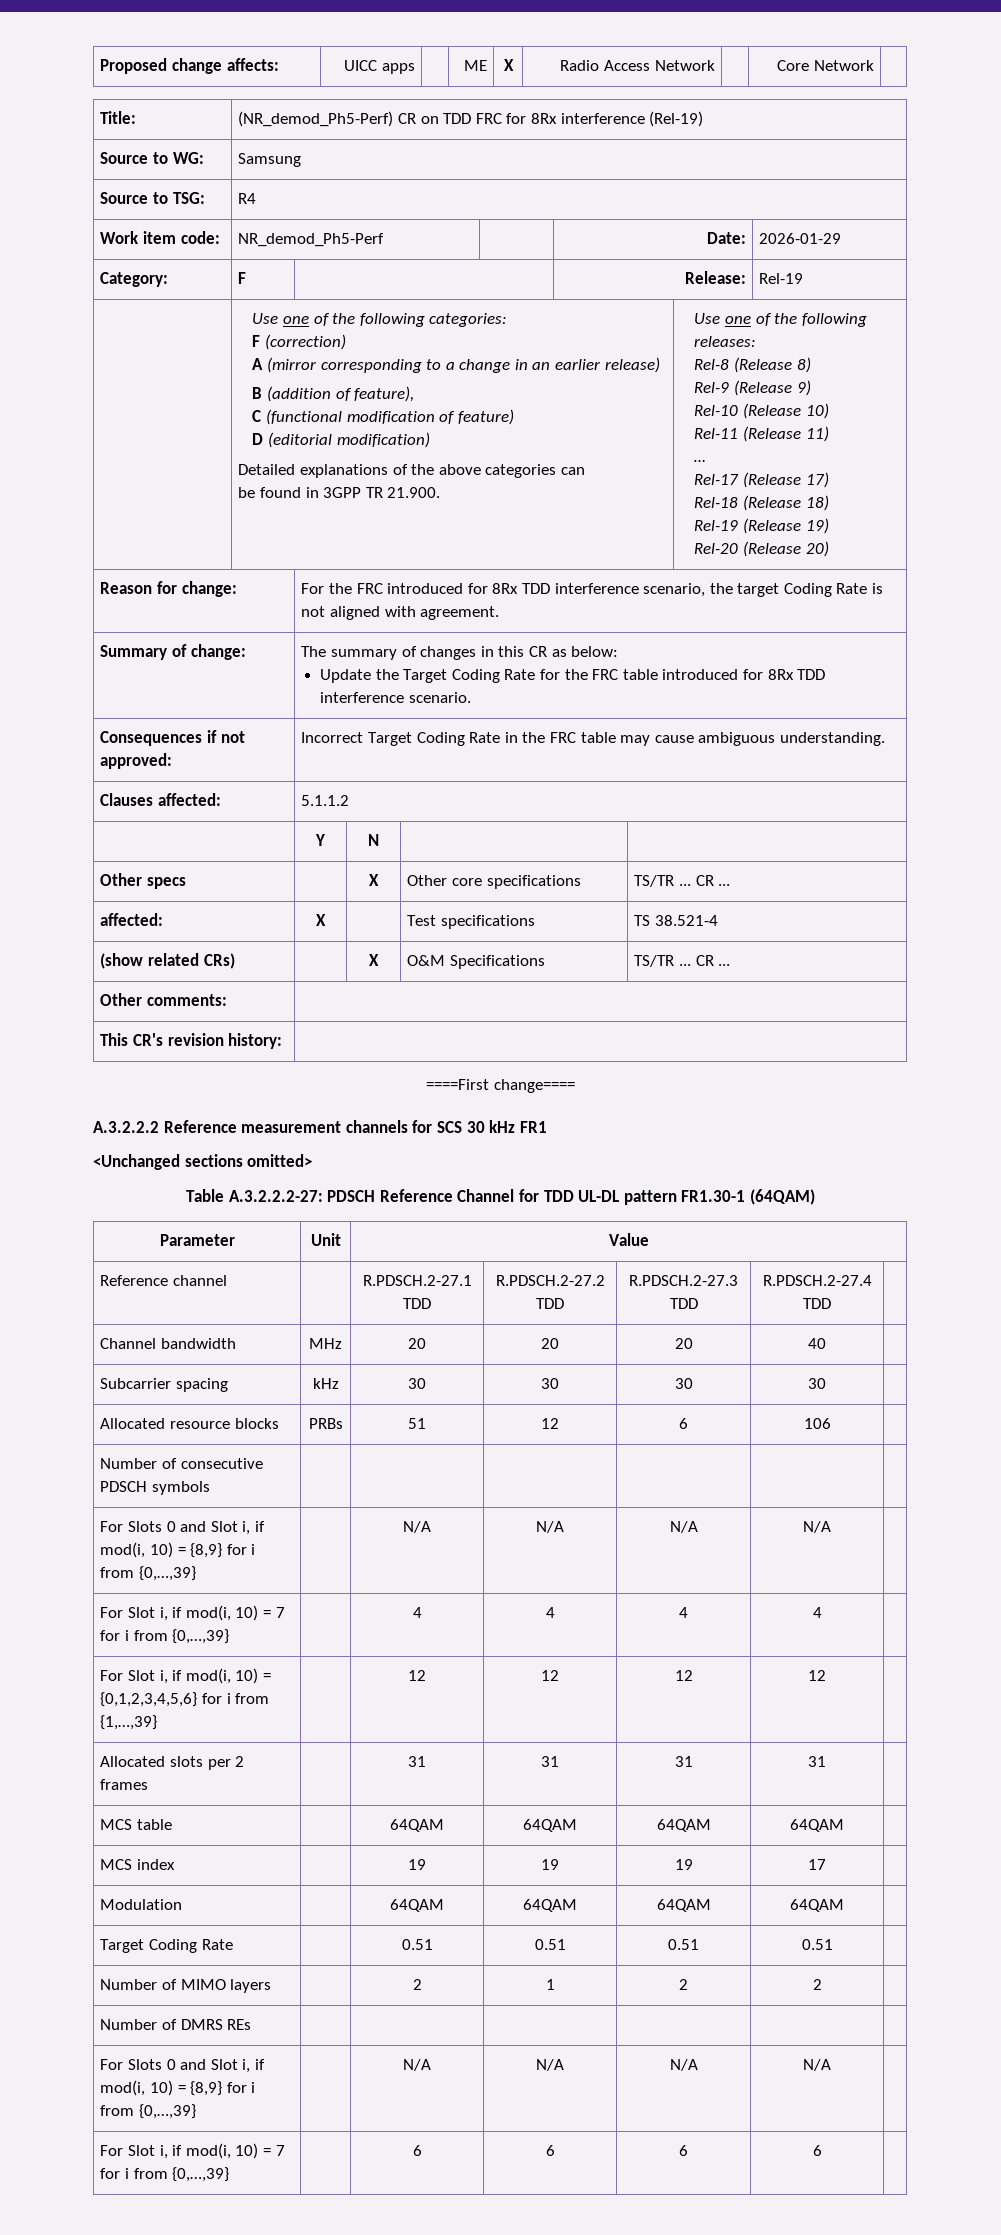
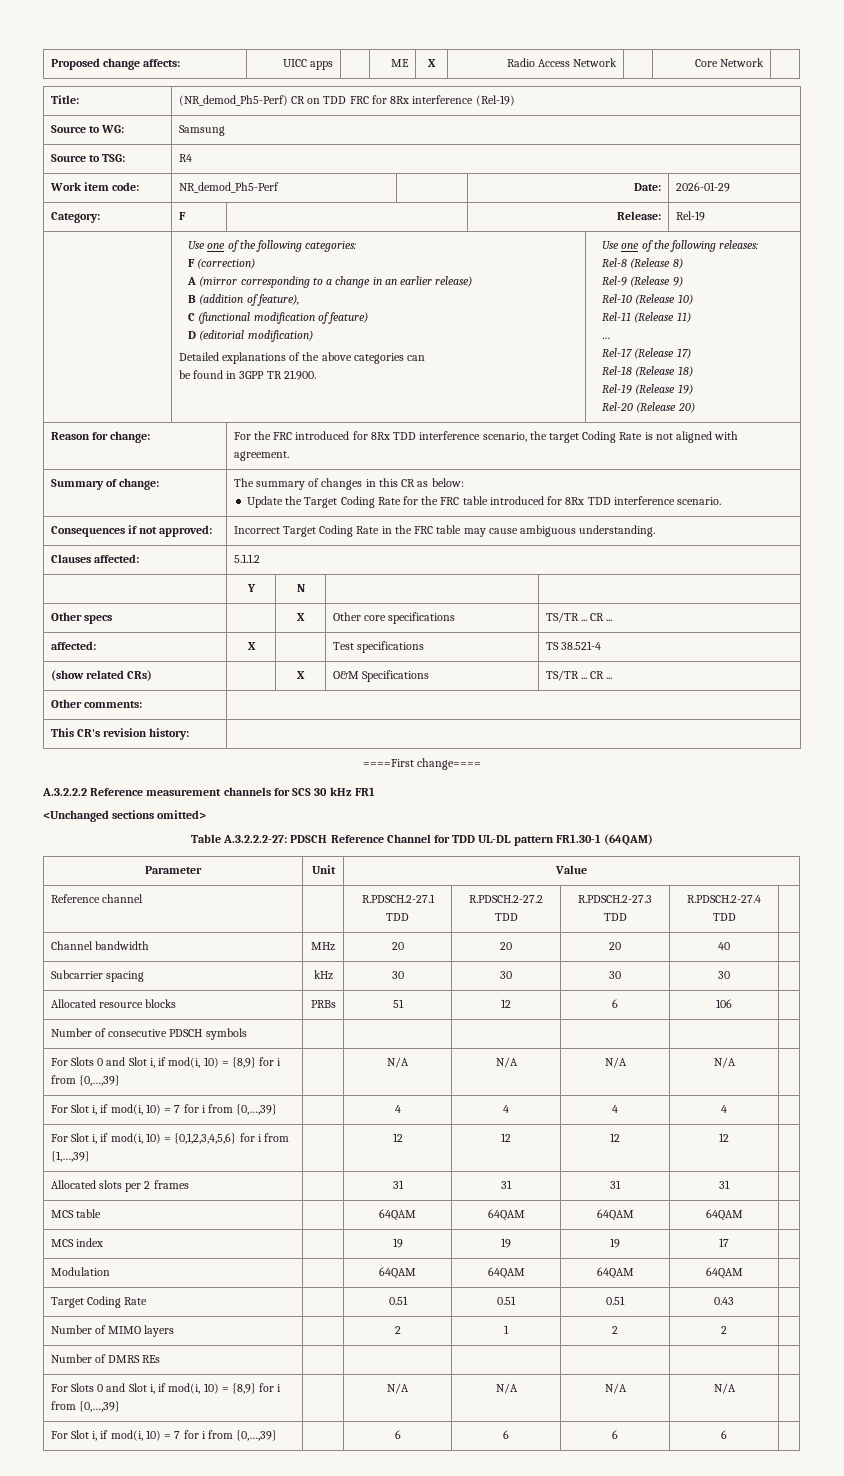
- Target Coding Rate | | 0.51 | 0.51 | 0.51 | 0.51 |
+ Target Coding Rate | | 0.51 | 0.51 | 0.51 | 0.43 |

